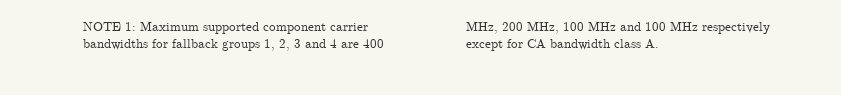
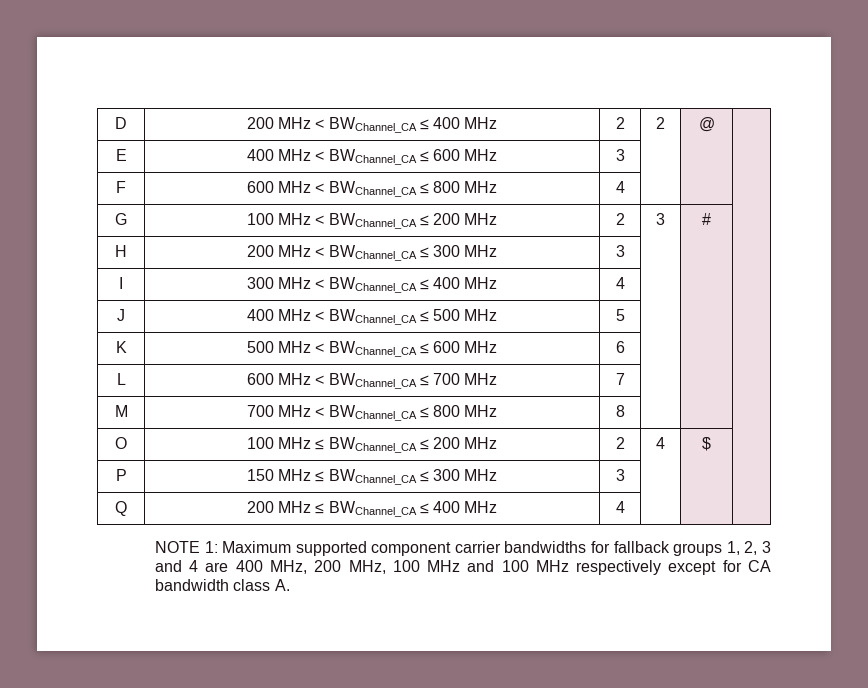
+ D | 200 MHz < BWChannel_CA ≤ 400 MHz | 2 | 2 | @ |
+ E | 400 MHz < BWChannel_CA ≤ 600 MHz | 3 | | |
+ F | 600 MHz < BWChannel_CA ≤ 800 MHz | 4 | | |
+ G | 100 MHz < BWChannel_CA ≤ 200 MHz | 2 | 3 | # |
+ H | 200 MHz < BWChannel_CA ≤ 300 MHz | 3 | | |
+ I | 300 MHz < BWChannel_CA ≤ 400 MHz | 4 | | |
+ J | 400 MHz < BWChannel_CA ≤ 500 MHz | 5 | | |
+ K | 500 MHz < BWChannel_CA ≤ 600 MHz | 6 | | |
+ L | 600 MHz < BWChannel_CA ≤ 700 MHz | 7 | | |
+ M | 700 MHz < BWChannel_CA ≤ 800 MHz | 8 | | |
+ O | 100 MHz ≤ BWChannel_CA ≤ 200 MHz | 2 | 4 | $ |
+ P | 150 MHz ≤ BWChannel_CA ≤ 300 MHz | 3 | | |
+ Q | 200 MHz ≤ BWChannel_CA ≤ 400 MHz | 4 | | |

